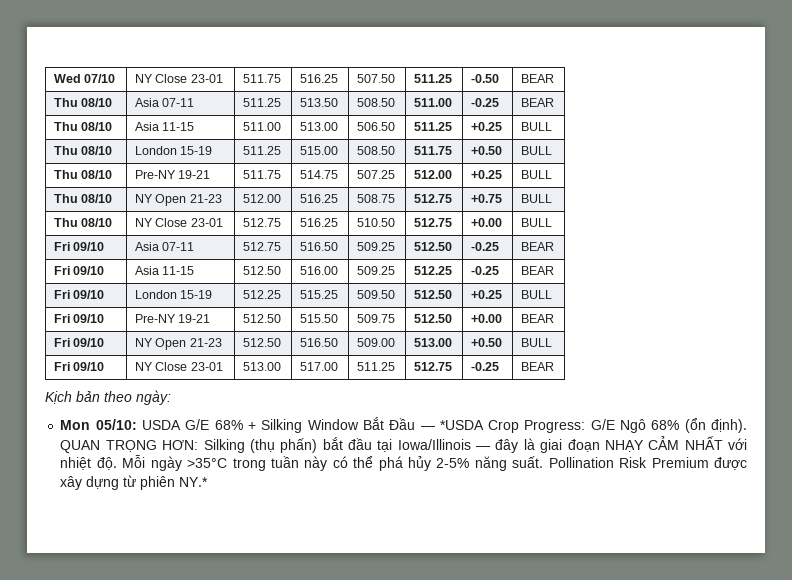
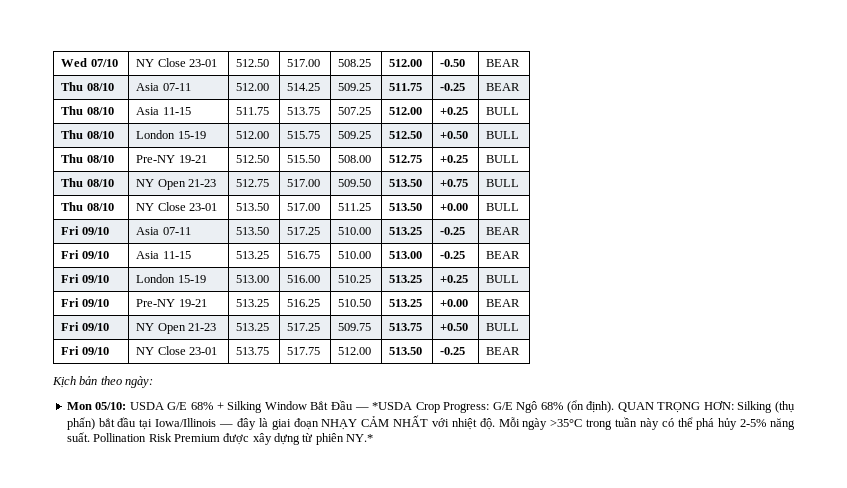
- Wed 07/10 | NY Close 23-01 | 511.75 | 516.25 | 507.50 | 511.25 | -0.50 | BEAR
+ Wed 07/10 | NY Close 23-01 | 512.50 | 517.00 | 508.25 | 512.00 | -0.50 | BEAR
- Thu 08/10 | Asia 07-11 | 511.25 | 513.50 | 508.50 | 511.00 | -0.25 | BEAR
+ Thu 08/10 | Asia 07-11 | 512.00 | 514.25 | 509.25 | 511.75 | -0.25 | BEAR
- Thu 08/10 | Asia 11-15 | 511.00 | 513.00 | 506.50 | 511.25 | +0.25 | BULL
- Thu 08/10 | London 15-19 | 511.25 | 515.00 | 508.50 | 511.75 | +0.50 | BULL
- Thu 08/10 | Pre-NY 19-21 | 511.75 | 514.75 | 507.25 | 512.00 | +0.25 | BULL
+ Thu 08/10 | Asia 11-15 | 511.75 | 513.75 | 507.25 | 512.00 | +0.25 | BULL
+ Thu 08/10 | London 15-19 | 512.00 | 515.75 | 509.25 | 512.50 | +0.50 | BULL
+ Thu 08/10 | Pre-NY 19-21 | 512.50 | 515.50 | 508.00 | 512.75 | +0.25 | BULL
- Thu 08/10 | NY Open 21-23 | 512.00 | 516.25 | 508.75 | 512.75 | +0.75 | BULL
+ Thu 08/10 | NY Open 21-23 | 512.75 | 517.00 | 509.50 | 513.50 | +0.75 | BULL
- Thu 08/10 | NY Close 23-01 | 512.75 | 516.25 | 510.50 | 512.75 | +0.00 | BULL
+ Thu 08/10 | NY Close 23-01 | 513.50 | 517.00 | 511.25 | 513.50 | +0.00 | BULL
- Fri 09/10 | Asia 07-11 | 512.75 | 516.50 | 509.25 | 512.50 | -0.25 | BEAR
+ Fri 09/10 | Asia 07-11 | 513.50 | 517.25 | 510.00 | 513.25 | -0.25 | BEAR
- Fri 09/10 | Asia 11-15 | 512.50 | 516.00 | 509.25 | 512.25 | -0.25 | BEAR
+ Fri 09/10 | Asia 11-15 | 513.25 | 516.75 | 510.00 | 513.00 | -0.25 | BEAR
- Fri 09/10 | London 15-19 | 512.25 | 515.25 | 509.50 | 512.50 | +0.25 | BULL
+ Fri 09/10 | London 15-19 | 513.00 | 516.00 | 510.25 | 513.25 | +0.25 | BULL
- Fri 09/10 | Pre-NY 19-21 | 512.50 | 515.50 | 509.75 | 512.50 | +0.00 | BEAR
+ Fri 09/10 | Pre-NY 19-21 | 513.25 | 516.25 | 510.50 | 513.25 | +0.00 | BEAR
- Fri 09/10 | NY Open 21-23 | 512.50 | 516.50 | 509.00 | 513.00 | +0.50 | BULL
+ Fri 09/10 | NY Open 21-23 | 513.25 | 517.25 | 509.75 | 513.75 | +0.50 | BULL
- Fri 09/10 | NY Close 23-01 | 513.00 | 517.00 | 511.25 | 512.75 | -0.25 | BEAR
+ Fri 09/10 | NY Close 23-01 | 513.75 | 517.75 | 512.00 | 513.50 | -0.25 | BEAR

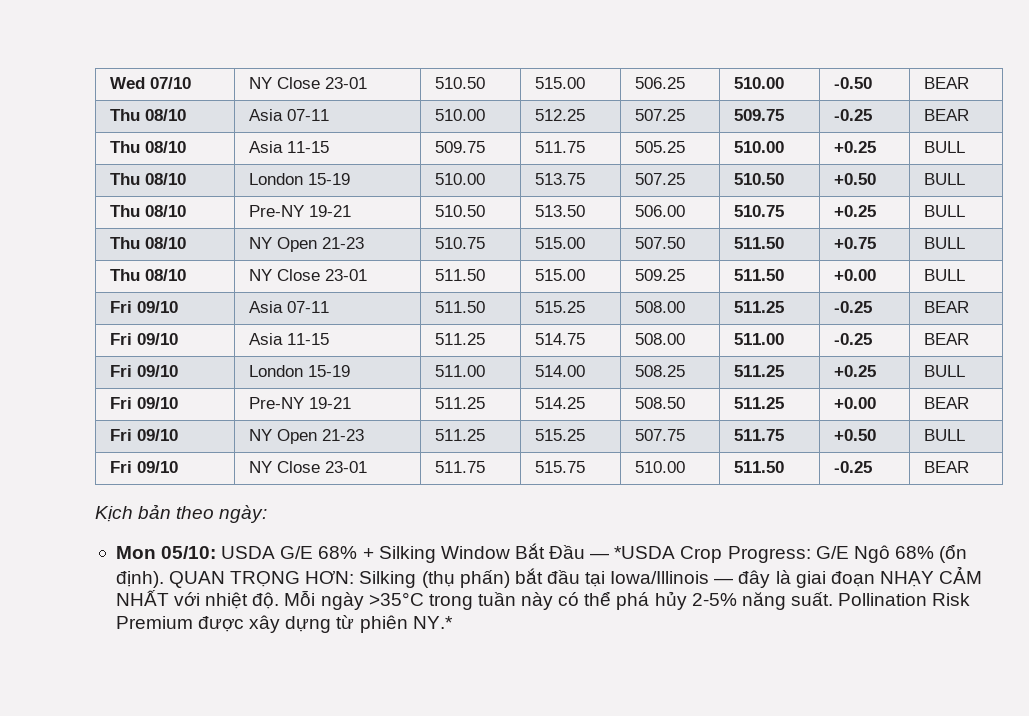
- Wed 07/10 | NY Close 23-01 | 512.50 | 517.00 | 508.25 | 512.00 | -0.50 | BEAR
+ Wed 07/10 | NY Close 23-01 | 510.50 | 515.00 | 506.25 | 510.00 | -0.50 | BEAR
- Thu 08/10 | Asia 07-11 | 512.00 | 514.25 | 509.25 | 511.75 | -0.25 | BEAR
+ Thu 08/10 | Asia 07-11 | 510.00 | 512.25 | 507.25 | 509.75 | -0.25 | BEAR
- Thu 08/10 | Asia 11-15 | 511.75 | 513.75 | 507.25 | 512.00 | +0.25 | BULL
+ Thu 08/10 | Asia 11-15 | 509.75 | 511.75 | 505.25 | 510.00 | +0.25 | BULL
- Thu 08/10 | London 15-19 | 512.00 | 515.75 | 509.25 | 512.50 | +0.50 | BULL
+ Thu 08/10 | London 15-19 | 510.00 | 513.75 | 507.25 | 510.50 | +0.50 | BULL
- Thu 08/10 | Pre-NY 19-21 | 512.50 | 515.50 | 508.00 | 512.75 | +0.25 | BULL
+ Thu 08/10 | Pre-NY 19-21 | 510.50 | 513.50 | 506.00 | 510.75 | +0.25 | BULL
- Thu 08/10 | NY Open 21-23 | 512.75 | 517.00 | 509.50 | 513.50 | +0.75 | BULL
+ Thu 08/10 | NY Open 21-23 | 510.75 | 515.00 | 507.50 | 511.50 | +0.75 | BULL
- Thu 08/10 | NY Close 23-01 | 513.50 | 517.00 | 511.25 | 513.50 | +0.00 | BULL
+ Thu 08/10 | NY Close 23-01 | 511.50 | 515.00 | 509.25 | 511.50 | +0.00 | BULL
- Fri 09/10 | Asia 07-11 | 513.50 | 517.25 | 510.00 | 513.25 | -0.25 | BEAR
+ Fri 09/10 | Asia 07-11 | 511.50 | 515.25 | 508.00 | 511.25 | -0.25 | BEAR
- Fri 09/10 | Asia 11-15 | 513.25 | 516.75 | 510.00 | 513.00 | -0.25 | BEAR
+ Fri 09/10 | Asia 11-15 | 511.25 | 514.75 | 508.00 | 511.00 | -0.25 | BEAR
- Fri 09/10 | London 15-19 | 513.00 | 516.00 | 510.25 | 513.25 | +0.25 | BULL
+ Fri 09/10 | London 15-19 | 511.00 | 514.00 | 508.25 | 511.25 | +0.25 | BULL
- Fri 09/10 | Pre-NY 19-21 | 513.25 | 516.25 | 510.50 | 513.25 | +0.00 | BEAR
+ Fri 09/10 | Pre-NY 19-21 | 511.25 | 514.25 | 508.50 | 511.25 | +0.00 | BEAR
- Fri 09/10 | NY Open 21-23 | 513.25 | 517.25 | 509.75 | 513.75 | +0.50 | BULL
+ Fri 09/10 | NY Open 21-23 | 511.25 | 515.25 | 507.75 | 511.75 | +0.50 | BULL
- Fri 09/10 | NY Close 23-01 | 513.75 | 517.75 | 512.00 | 513.50 | -0.25 | BEAR
+ Fri 09/10 | NY Close 23-01 | 511.75 | 515.75 | 510.00 | 511.50 | -0.25 | BEAR

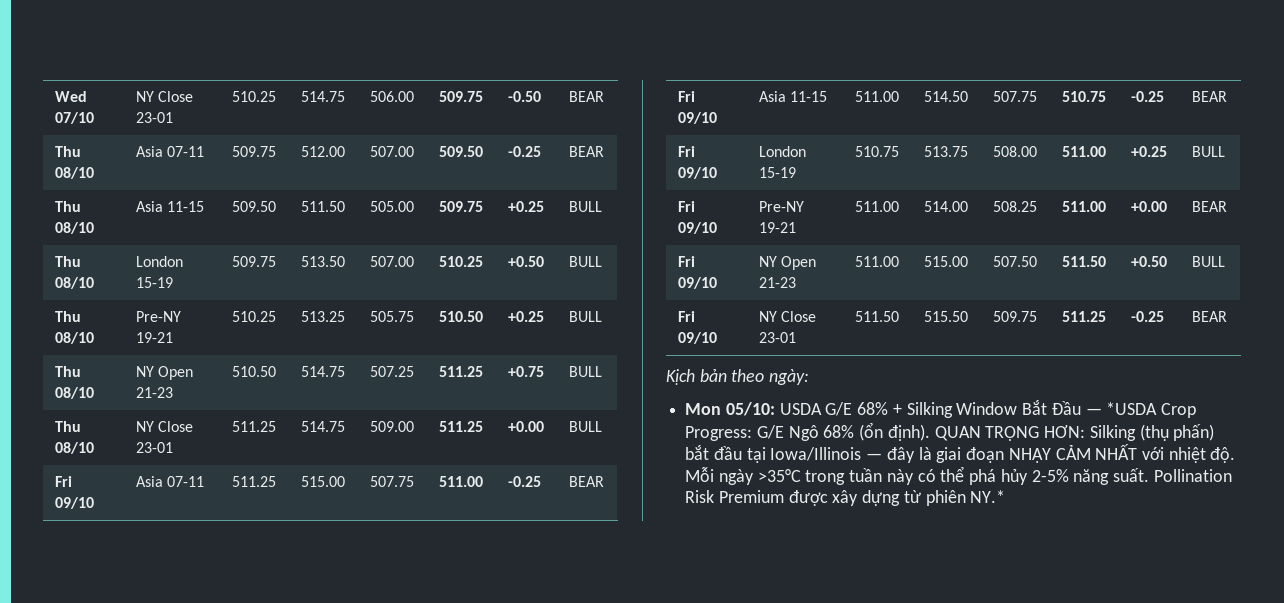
- Wed 07/10 | NY Close 23-01 | 510.50 | 515.00 | 506.25 | 510.00 | -0.50 | BEAR
+ Wed 07/10 | NY Close 23-01 | 510.25 | 514.75 | 506.00 | 509.75 | -0.50 | BEAR
- Thu 08/10 | Asia 07-11 | 510.00 | 512.25 | 507.25 | 509.75 | -0.25 | BEAR
+ Thu 08/10 | Asia 07-11 | 509.75 | 512.00 | 507.00 | 509.50 | -0.25 | BEAR
- Thu 08/10 | Asia 11-15 | 509.75 | 511.75 | 505.25 | 510.00 | +0.25 | BULL
+ Thu 08/10 | Asia 11-15 | 509.50 | 511.50 | 505.00 | 509.75 | +0.25 | BULL
- Thu 08/10 | London 15-19 | 510.00 | 513.75 | 507.25 | 510.50 | +0.50 | BULL
+ Thu 08/10 | London 15-19 | 509.75 | 513.50 | 507.00 | 510.25 | +0.50 | BULL
- Thu 08/10 | Pre-NY 19-21 | 510.50 | 513.50 | 506.00 | 510.75 | +0.25 | BULL
+ Thu 08/10 | Pre-NY 19-21 | 510.25 | 513.25 | 505.75 | 510.50 | +0.25 | BULL
- Thu 08/10 | NY Open 21-23 | 510.75 | 515.00 | 507.50 | 511.50 | +0.75 | BULL
+ Thu 08/10 | NY Open 21-23 | 510.50 | 514.75 | 507.25 | 511.25 | +0.75 | BULL
- Thu 08/10 | NY Close 23-01 | 511.50 | 515.00 | 509.25 | 511.50 | +0.00 | BULL
+ Thu 08/10 | NY Close 23-01 | 511.25 | 514.75 | 509.00 | 511.25 | +0.00 | BULL
- Fri 09/10 | Asia 07-11 | 511.50 | 515.25 | 508.00 | 511.25 | -0.25 | BEAR
+ Fri 09/10 | Asia 07-11 | 511.25 | 515.00 | 507.75 | 511.00 | -0.25 | BEAR
- Fri 09/10 | Asia 11-15 | 511.25 | 514.75 | 508.00 | 511.00 | -0.25 | BEAR
+ Fri 09/10 | Asia 11-15 | 511.00 | 514.50 | 507.75 | 510.75 | -0.25 | BEAR
- Fri 09/10 | London 15-19 | 511.00 | 514.00 | 508.25 | 511.25 | +0.25 | BULL
+ Fri 09/10 | London 15-19 | 510.75 | 513.75 | 508.00 | 511.00 | +0.25 | BULL
- Fri 09/10 | Pre-NY 19-21 | 511.25 | 514.25 | 508.50 | 511.25 | +0.00 | BEAR
+ Fri 09/10 | Pre-NY 19-21 | 511.00 | 514.00 | 508.25 | 511.00 | +0.00 | BEAR
- Fri 09/10 | NY Open 21-23 | 511.25 | 515.25 | 507.75 | 511.75 | +0.50 | BULL
+ Fri 09/10 | NY Open 21-23 | 511.00 | 515.00 | 507.50 | 511.50 | +0.50 | BULL
- Fri 09/10 | NY Close 23-01 | 511.75 | 515.75 | 510.00 | 511.50 | -0.25 | BEAR
+ Fri 09/10 | NY Close 23-01 | 511.50 | 515.50 | 509.75 | 511.25 | -0.25 | BEAR

